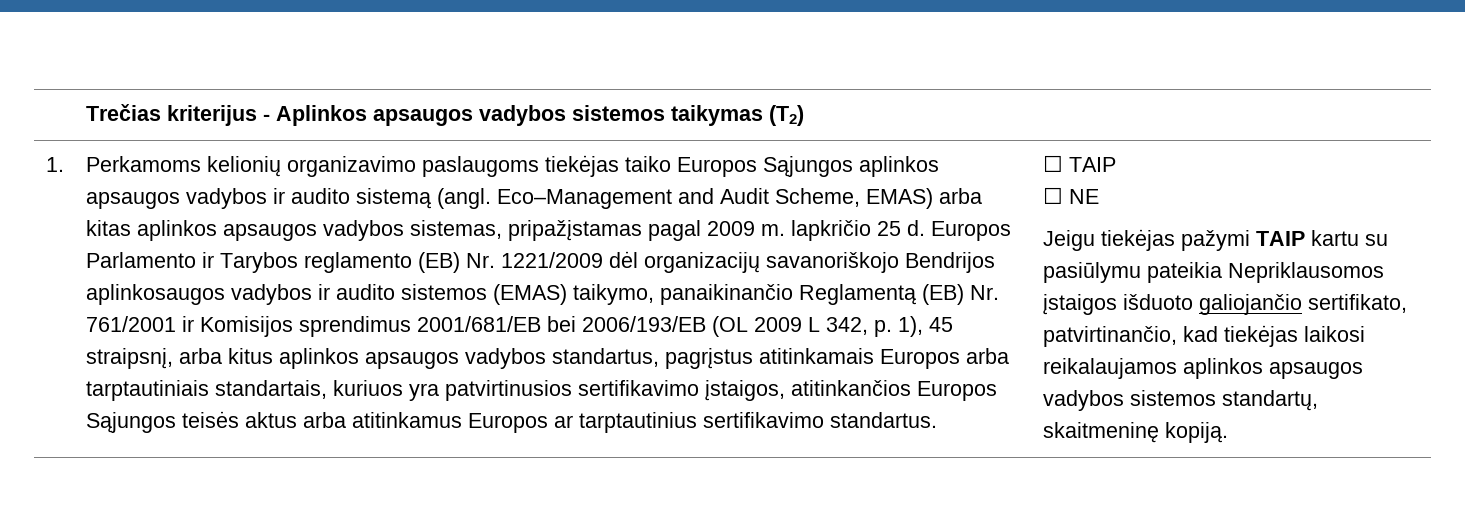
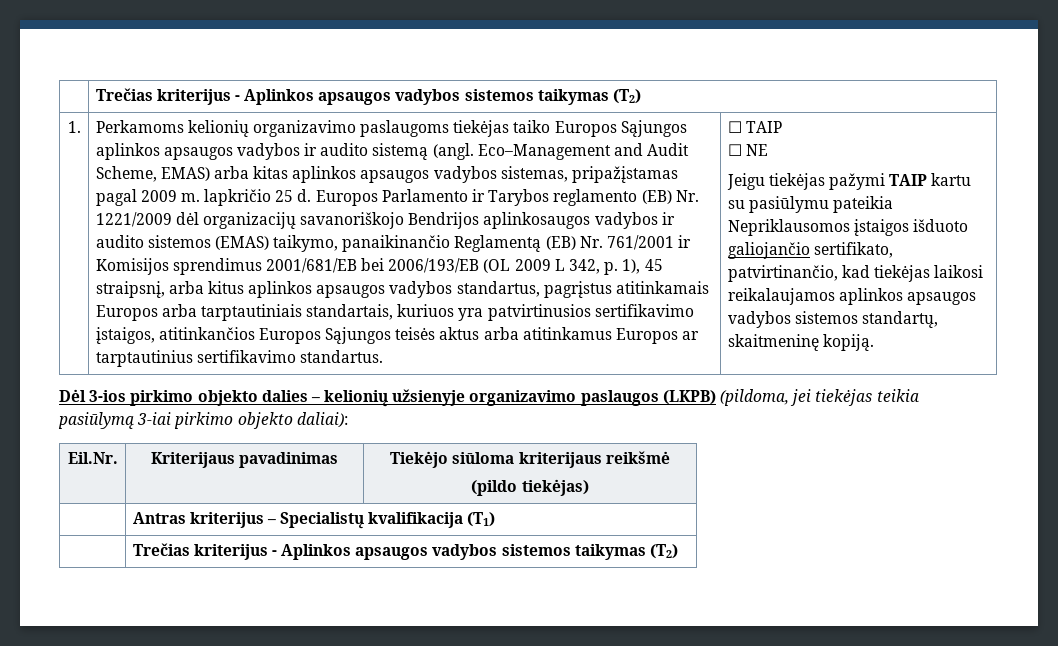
+ Dėl 3-ios pirkimo objekto dalies – kelionių užsienyje organizavimo paslaugos (LKPB) (pildoma, jei tiekėjas teikia pasiūlymą 3-iai pirkimo objekto daliai):
+ Eil.Nr. | Kriterijaus pavadinimas | Tiekėjo siūloma kriterijaus reikšmė
+ (pildo tiekėjas)
+ | Antras kriterijus – Specialistų kvalifikacija (T1)
+ | Trečias kriterijus - Aplinkos apsaugos vadybos sistemos taikymas (T2)

